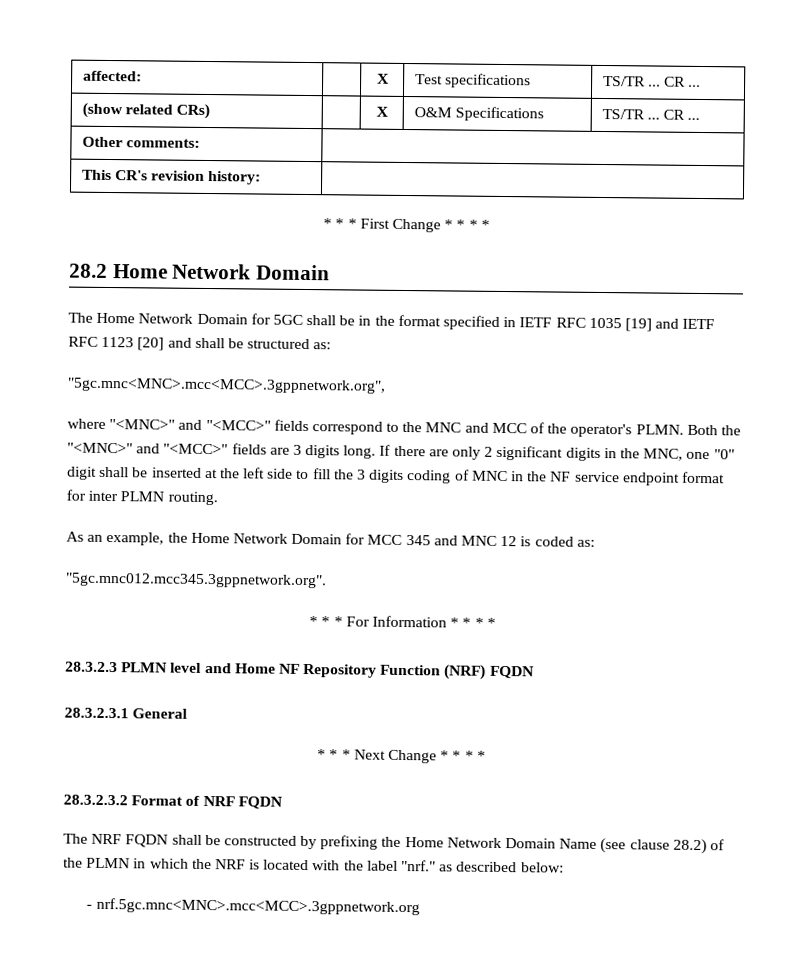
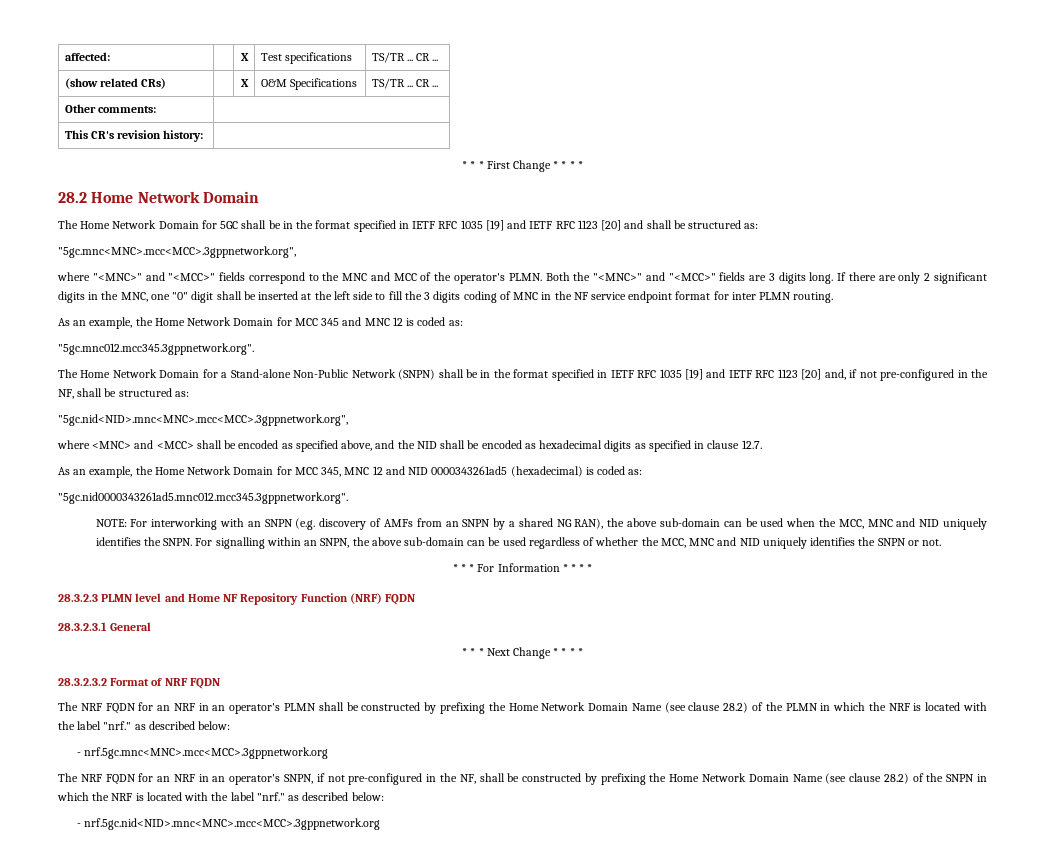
+ The Home Network Domain for a Stand-alone Non-Public Network (SNPN) shall be in the format specified in IETF RFC 1035 [19] and IETF RFC 1123 [20] and, if not pre-configured in the NF, shall be structured as:
+ "5gc.nid<NID>.mnc<MNC>.mcc<MCC>.3gppnetwork.org",
+ where <MNC> and <MCC> shall be encoded as specified above, and the NID shall be encoded as hexadecimal digits as specified in clause 12.7.
+ As an example, the Home Network Domain for MCC 345, MNC 12 and NID 0000343261ad5 (hexadecimal) is coded as:
+ "5gc.nid0000343261ad5.mnc012.mcc345.3gppnetwork.org".
+ NOTE: For interworking with an SNPN (e.g. discovery of AMFs from an SNPN by a shared NG RAN), the above sub-domain can be used when the MCC, MNC and NID uniquely identifies the SNPN. For signalling within an SNPN, the above sub-domain can be used regardless of whether the MCC, MNC and NID uniquely identifies the SNPN or not.
- The NRF FQDN shall be constructed by prefixing the Home Network Domain Name (see clause 28.2) of the PLMN in which the NRF is located with the label "nrf." as described below:
+ The NRF FQDN for an NRF in an operator's PLMN shall be constructed by prefixing the Home Network Domain Name (see clause 28.2) of the PLMN in which the NRF is located with the label "nrf." as described below:
+ The NRF FQDN for an NRF in an operator's SNPN, if not pre-configured in the NF, shall be constructed by prefixing the Home Network Domain Name (see clause 28.2) of the SNPN in which the NRF is located with the label "nrf." as described below:
+ - nrf.5gc.nid<NID>.mnc<MNC>.mcc<MCC>.3gppnetwork.org

